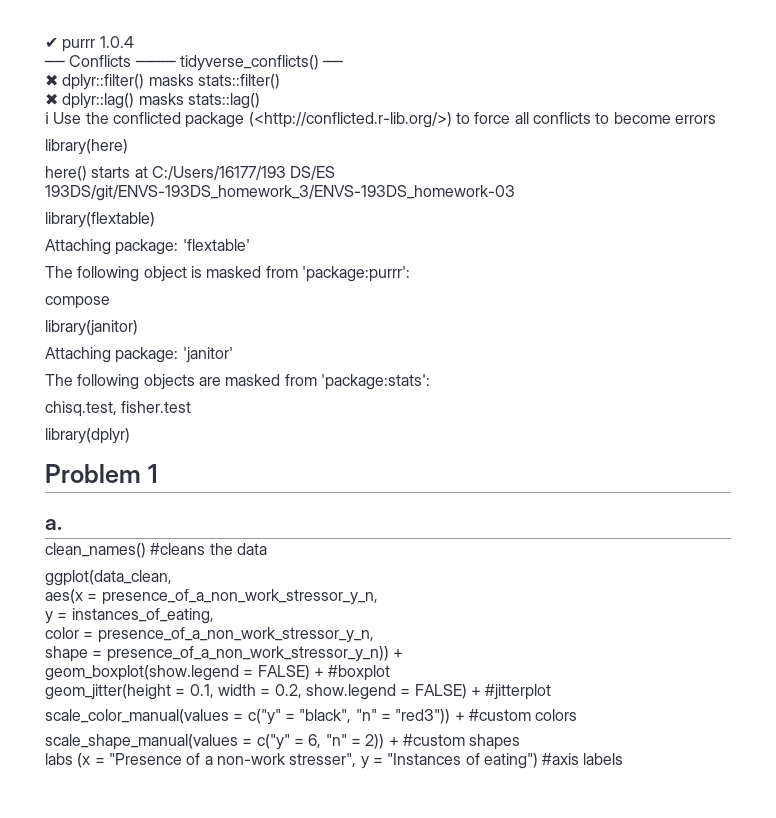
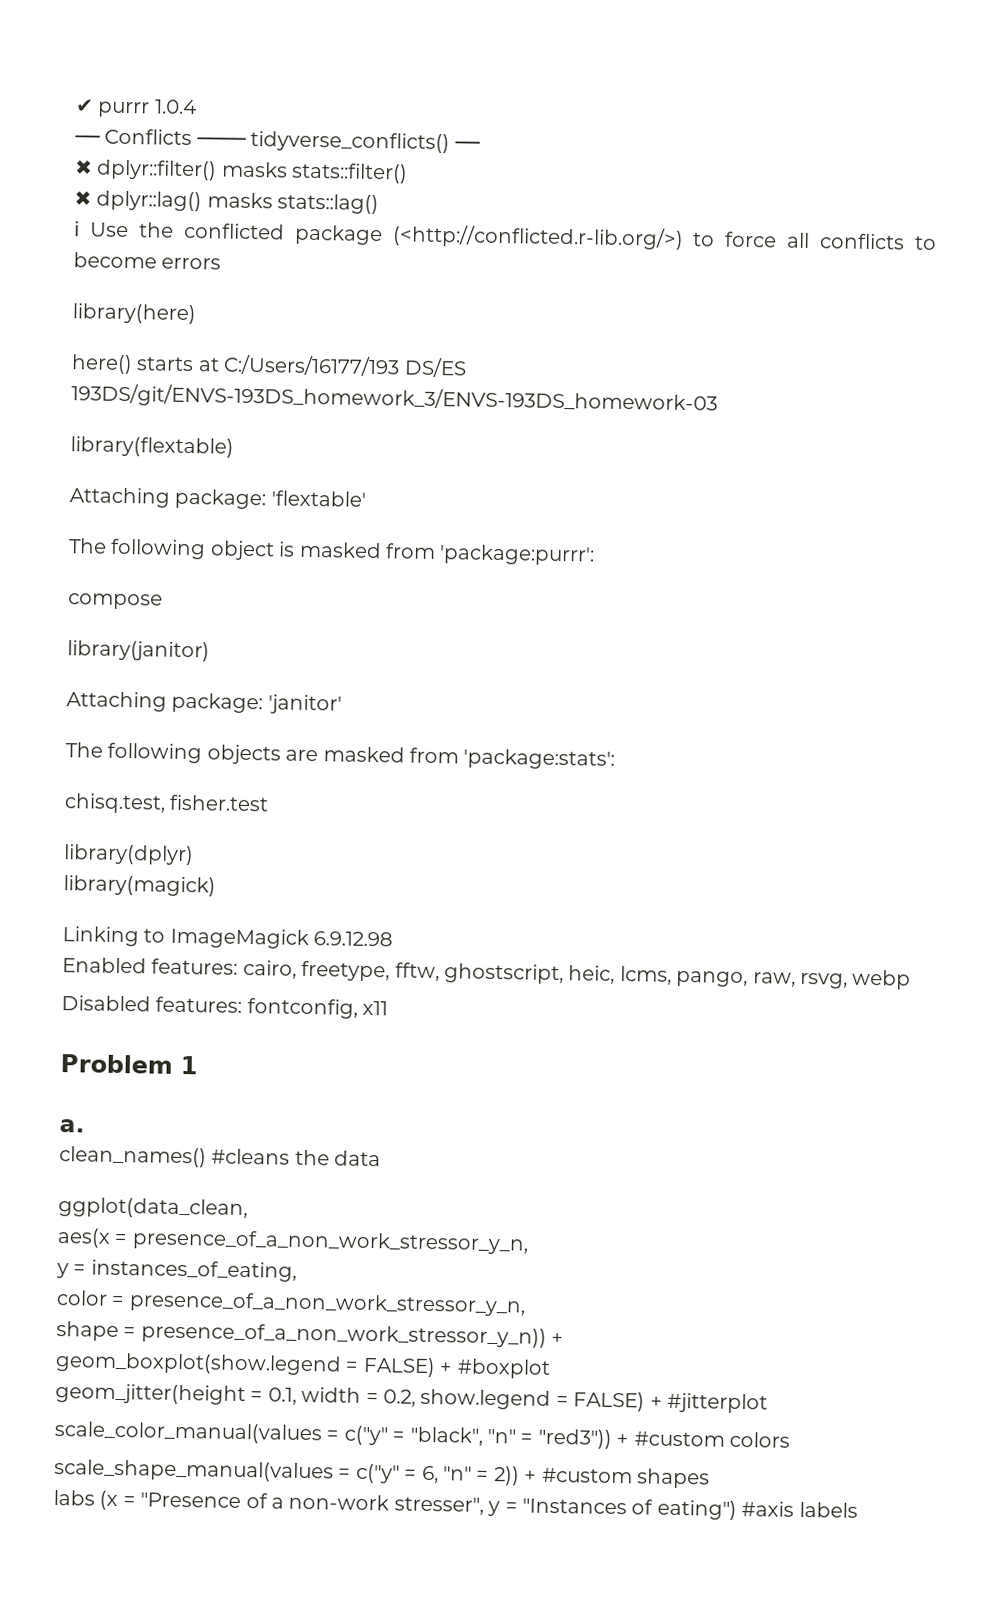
+ library(magick)
+ Linking to ImageMagick 6.9.12.98
+ Enabled features: cairo, freetype, fftw, ghostscript, heic, lcms, pango, raw, rsvg, webp
+ Disabled features: fontconfig, x11

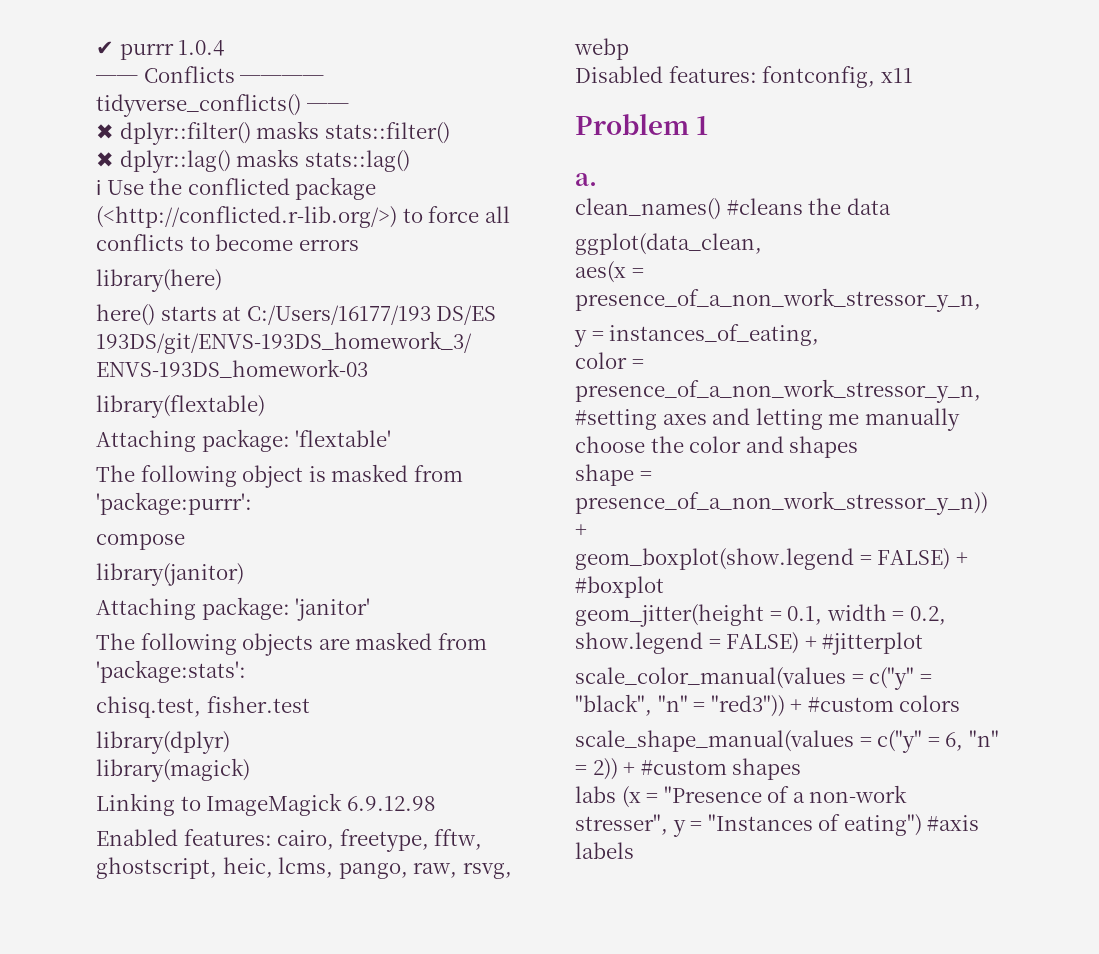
- color = presence_of_a_non_work_stressor_y_n,
+ color = presence_of_a_non_work_stressor_y_n, #setting axes and letting me manually choose the color and shapes

